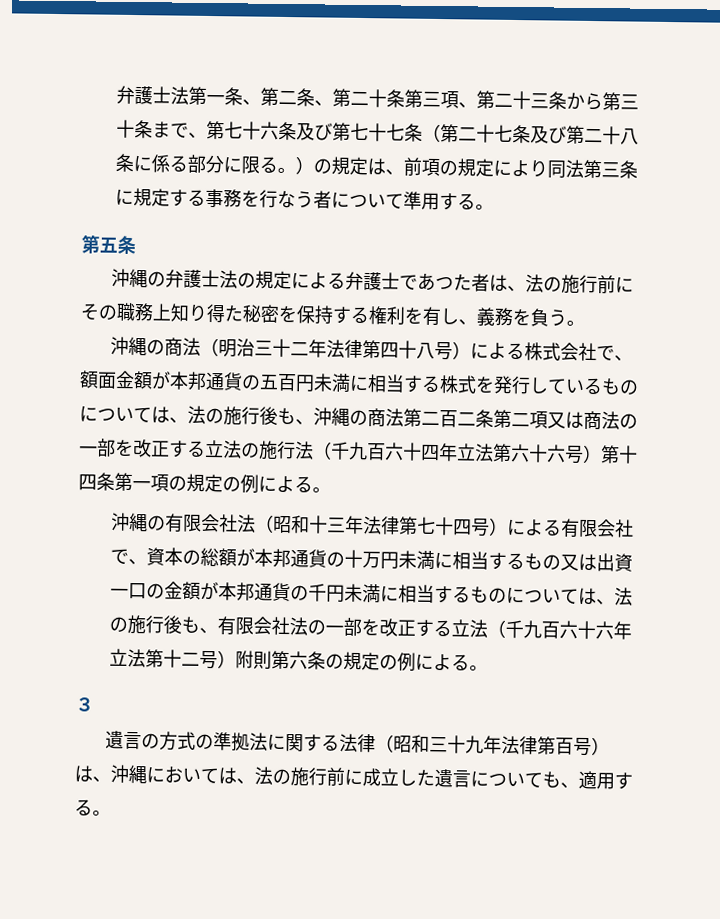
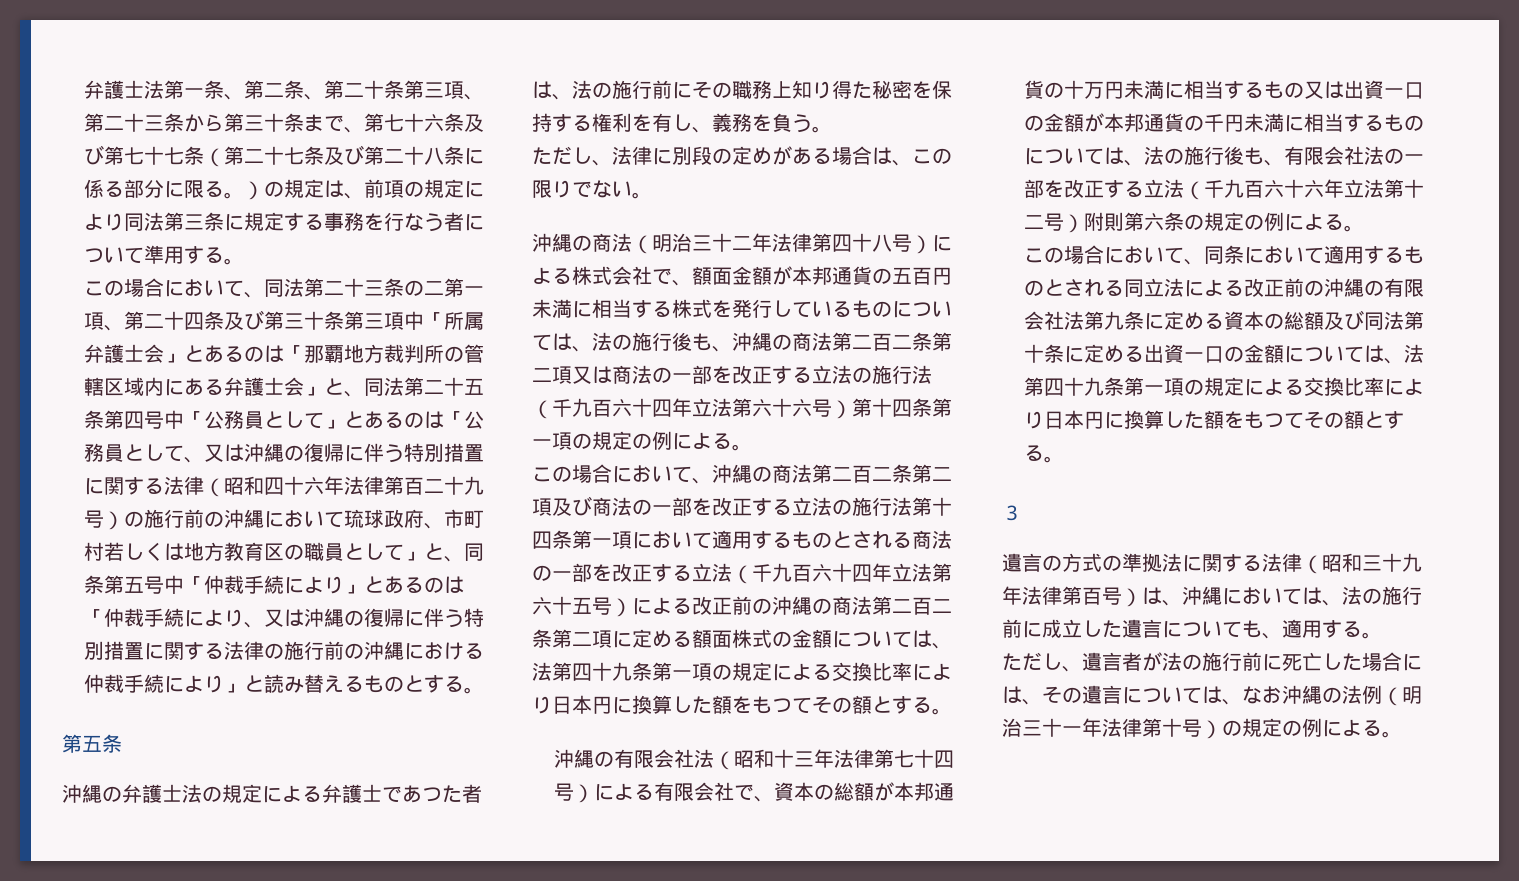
+ この場合において、同法第二十三条の二第一項、第二十四条及び第三十条第三項中「所属弁護士会」とあるのは「那覇地方裁判所の管轄区域内にある弁護士会」と、同法第二十五条第四号中「公務員として」とあるのは「公務員として、又は沖縄の復帰に伴う特別措置に関する法律（昭和四十六年法律第百二十九号）の施行前の沖縄において琉球政府、市町村若しくは地方教育区の職員として」と、同条第五号中「仲裁手続により」とあるのは「仲裁手続により、又は沖縄の復帰に伴う特別措置に関する法律の施行前の沖縄における仲裁手続により」と読み替えるものとする。
+ ただし、法律に別段の定めがある場合は、この限りでない。
+ この場合において、沖縄の商法第二百二条第二項及び商法の一部を改正する立法の施行法第十四条第一項において適用するものとされる商法の一部を改正する立法（千九百六十四年立法第六十五号）による改正前の沖縄の商法第二百二条第二項に定める額面株式の金額については、法第四十九条第一項の規定による交換比率により日本円に換算した額をもつてその額とする。
+ この場合において、同条において適用するものとされる同立法による改正前の沖縄の有限会社法第九条に定める資本の総額及び同法第十条に定める出資一口の金額については、法第四十九条第一項の規定による交換比率により日本円に換算した額をもつてその額とする。
+ ただし、遺言者が法の施行前に死亡した場合には、その遺言については、なお沖縄の法例（明治三十一年法律第十号）の規定の例による。

